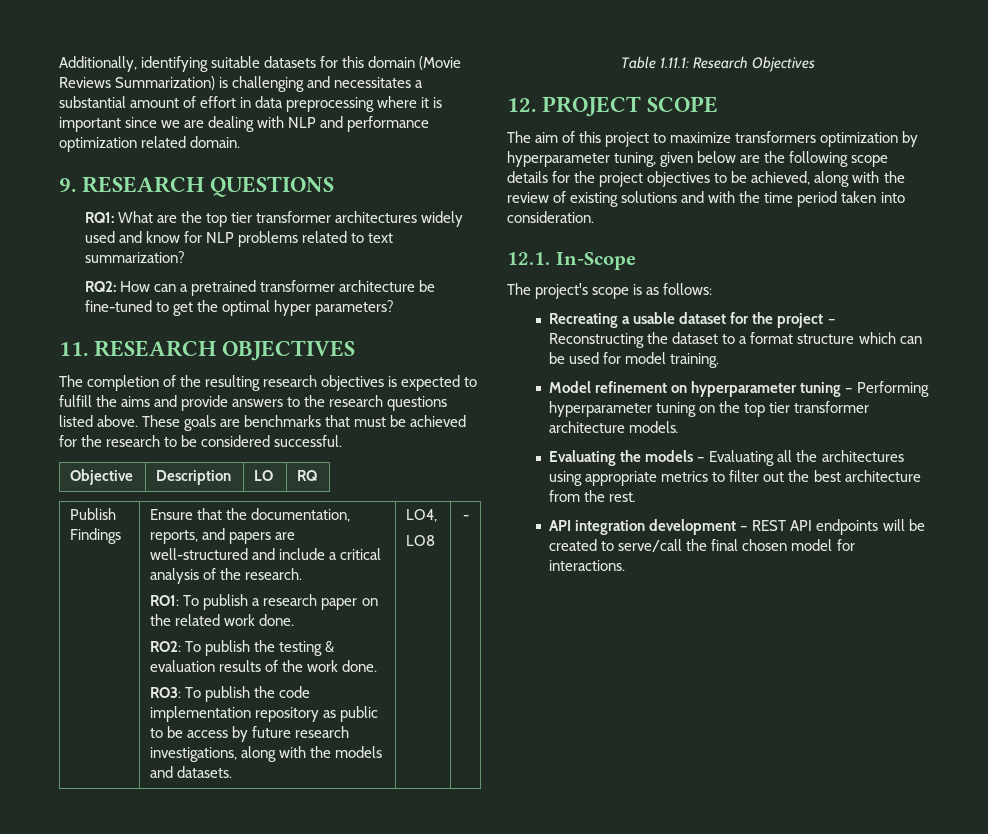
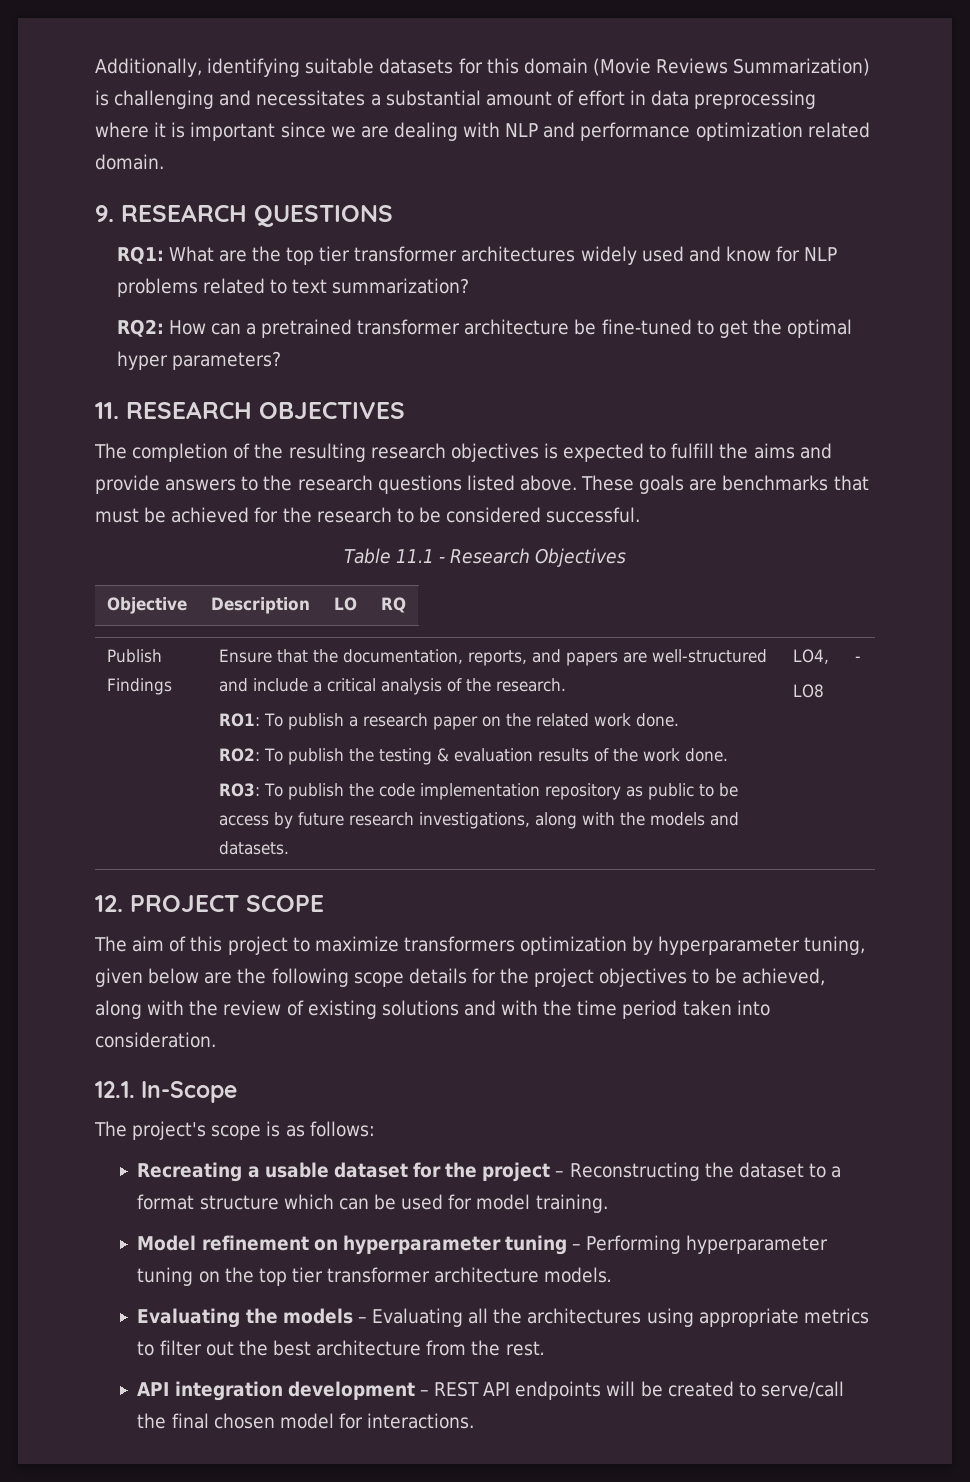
+ Table 11.1 - Research Objectives
- Table 1.11.1: Research Objectives

